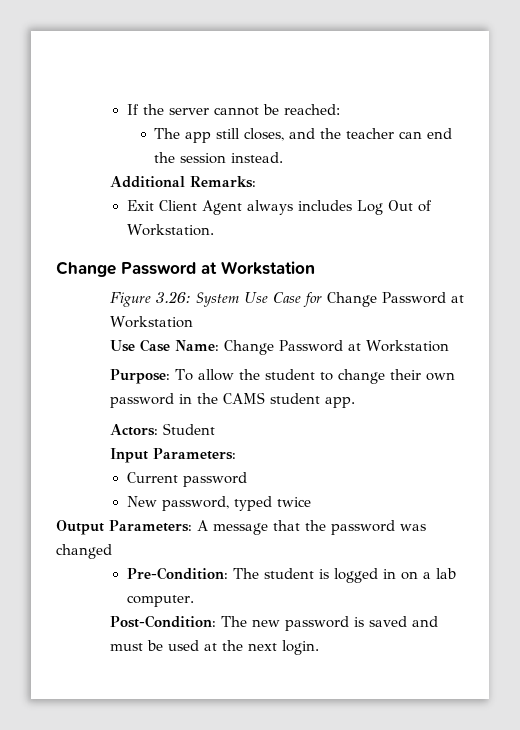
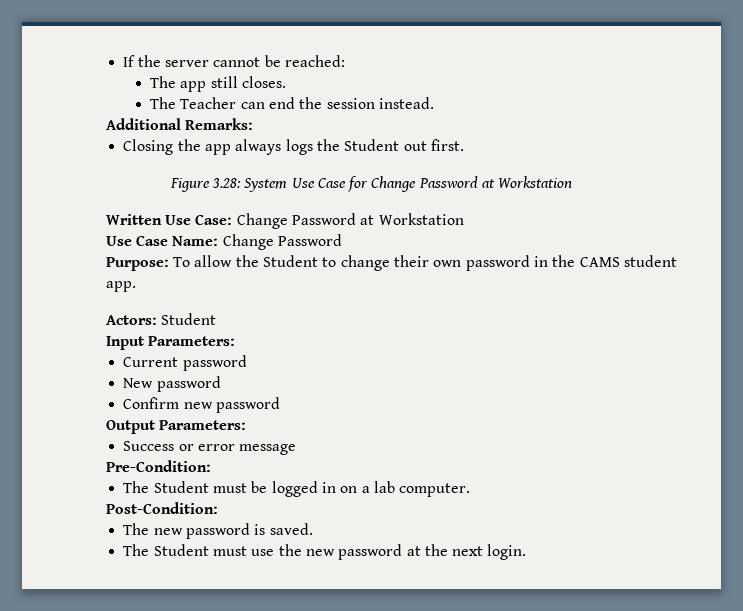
- The app still closes, and the teacher can end the session instead.
+ The app still closes.
+ The Teacher can end the session instead.
- Exit Client Agent always includes Log Out of Workstation.
- Change Password at Workstation
- Figure 3.26: System Use Case for Change Password at Workstation
+ Closing the app always logs the Student out first.
+ Figure 3.28: System Use Case for Change Password at Workstation
+ Written Use Case: Change Password at Workstation
- Use Case Name: Change Password at Workstation
+ Use Case Name: Change Password
- Purpose: To allow the student to change their own password in the CAMS student app.
+ Purpose: To allow the Student to change their own password in the CAMS student app.
- New password, typed twice
- Output Parameters: A message that the password was changed
- Pre-Condition: The student is logged in on a lab computer.
+ New password
+ Confirm new password
+ Output Parameters:
+ Success or error message
+ Pre-Condition:
+ The Student must be logged in on a lab computer.
- Post-Condition: The new password is saved and must be used at the next login.
+ Post-Condition:
+ The new password is saved.
+ The Student must use the new password at the next login.

